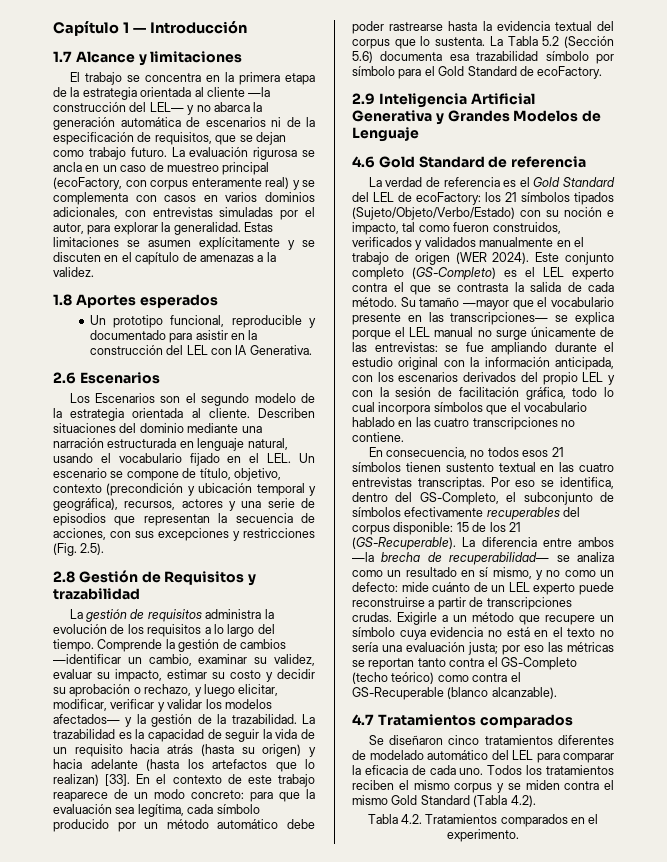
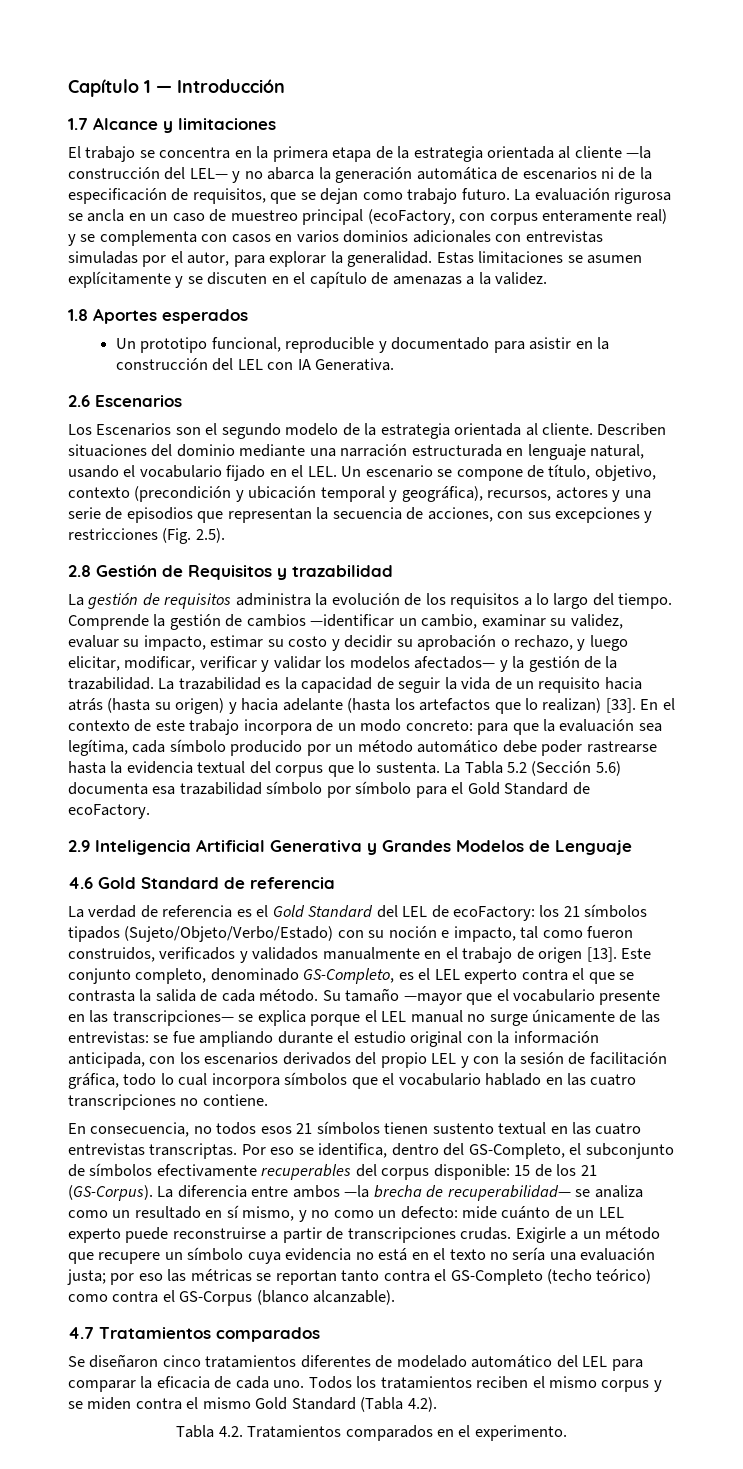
- La evaluación rigurosa se ancla en un caso de muestreo principal (ecoFactory, con corpus enteramente real) y se complementa con casos en varios dominios adicionales, con entrevistas simuladas por el autor, para explorar la generalidad.
+ La evaluación rigurosa se ancla en un caso de muestreo principal (ecoFactory, con corpus enteramente real) y se complementa con casos en varios dominios adicionales con entrevistas simuladas por el autor, para explorar la generalidad.
- En el contexto de este trabajo reaparece de un modo concreto: para que la evaluación sea legítima, cada símbolo producido por un método automático debe poder rastrearse hasta la evidencia textual del corpus que lo sustenta.
+ En el contexto de este trabajo incorpora de un modo concreto: para que la evaluación sea legítima, cada símbolo producido por un método automático debe poder rastrearse hasta la evidencia textual del corpus que lo sustenta.
- La verdad de referencia es el Gold Standard del LEL de ecoFactory: los 21 símbolos tipados (Sujeto/Objeto/Verbo/Estado) con su noción e impacto, tal como fueron construidos, verificados y validados manualmente en el trabajo de origen (WER 2024). Este conjunto completo (GS-Completo) es el LEL experto contra el que se contrasta la salida de cada método.
+ La verdad de referencia es el Gold Standard del LEL de ecoFactory: los 21 símbolos tipados (Sujeto/Objeto/Verbo/Estado) con su noción e impacto, tal como fueron construidos, verificados y validados manualmente en el trabajo de origen [13]. Este conjunto completo, denominado GS-Completo, es el LEL experto contra el que se contrasta la salida de cada método.
- Por eso se identifica, dentro del GS-Completo, el subconjunto de símbolos efectivamente recuperables del corpus disponible: 15 de los 21 (GS-Recuperable).
+ Por eso se identifica, dentro del GS-Completo, el subconjunto de símbolos efectivamente recuperables del corpus disponible: 15 de los 21 (GS-Corpus).
- Exigirle a un método que recupere un símbolo cuya evidencia no está en el texto no sería una evaluación justa; por eso las métricas se reportan tanto contra el GS-Completo (techo teórico) como contra el GS-Recuperable (blanco alcanzable).
+ Exigirle a un método que recupere un símbolo cuya evidencia no está en el texto no sería una evaluación justa; por eso las métricas se reportan tanto contra el GS-Completo (techo teórico) como contra el GS-Corpus (blanco alcanzable).

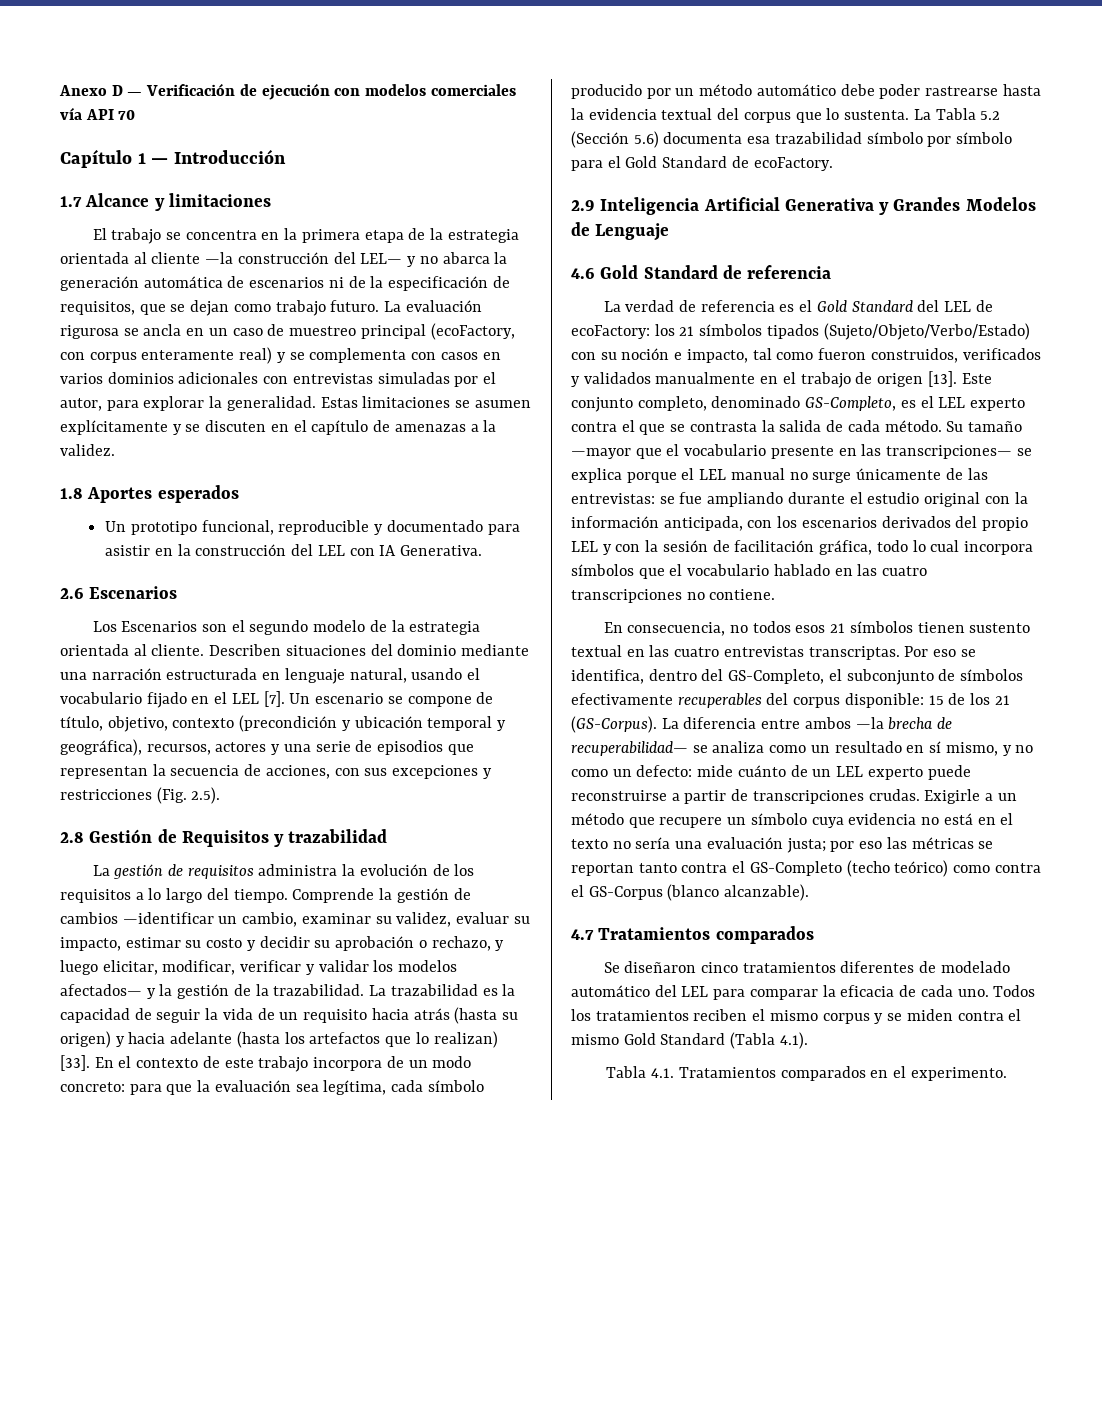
+ Anexo D — Verificación de ejecución con modelos comerciales vía API 70
- Describen situaciones del dominio mediante una narración estructurada en lenguaje natural, usando el vocabulario fijado en el LEL. Un escenario se compone de título, objetivo, contexto (precondición y ubicación temporal y geográfica), recursos, actores y una serie de episodios que representan la secuencia de acciones, con sus excepciones y restricciones (Fig. 2.5).
+ Describen situaciones del dominio mediante una narración estructurada en lenguaje natural, usando el vocabulario fijado en el LEL [7]. Un escenario se compone de título, objetivo, contexto (precondición y ubicación temporal y geográfica), recursos, actores y una serie de episodios que representan la secuencia de acciones, con sus excepciones y restricciones (Fig. 2.5).
- Todos los tratamientos reciben el mismo corpus y se miden contra el mismo Gold Standard (Tabla 4.2).
- Tabla 4.2. Tratamientos comparados en el experimento.
+ Todos los tratamientos reciben el mismo corpus y se miden contra el mismo Gold Standard (Tabla 4.1).
+ Tabla 4.1. Tratamientos comparados en el experimento.

